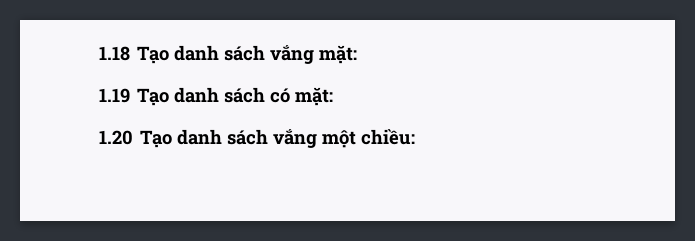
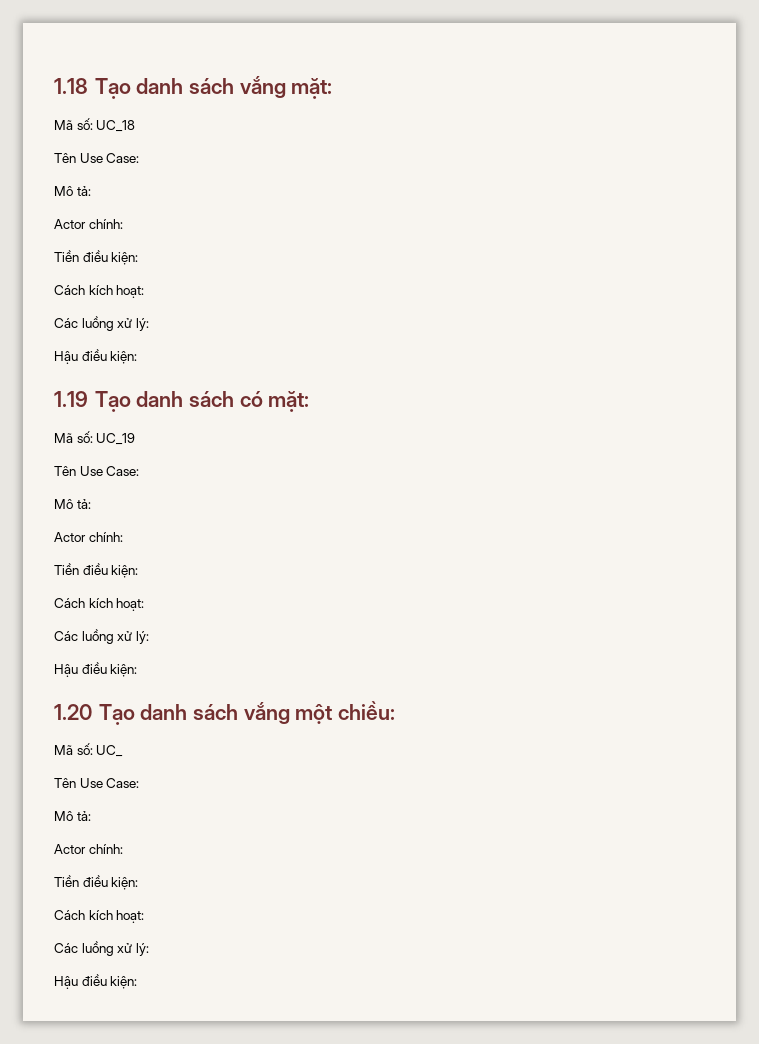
+ Mã số: UC_18
+ Tên Use Case:
+ Mô tả:
+ Actor chính:
+ Tiền điều kiện:
+ Cách kích hoạt:
+ Các luồng xử lý:
+ Hậu điều kiện:
+ Mã số: UC_19
+ Tên Use Case:
+ Mô tả:
+ Actor chính:
+ Tiền điều kiện:
+ Cách kích hoạt:
+ Các luồng xử lý:
+ Hậu điều kiện:
+ Mã số: UC_
+ Tên Use Case:
+ Mô tả:
+ Actor chính:
+ Tiền điều kiện:
+ Cách kích hoạt:
+ Các luồng xử lý:
+ Hậu điều kiện:

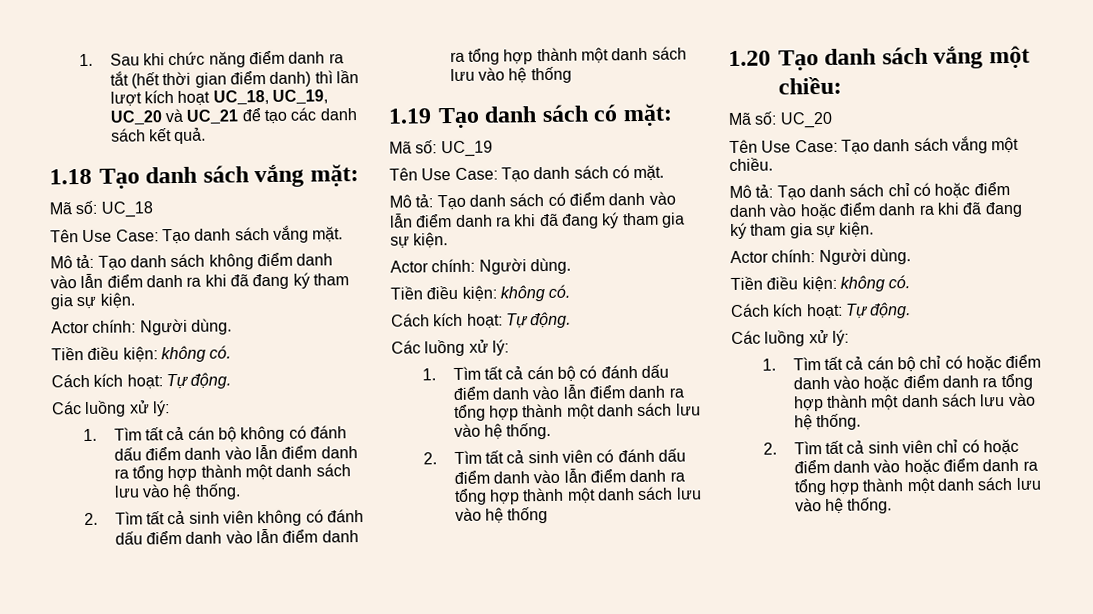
+ 1. Sau khi chức năng điểm danh ra tắt (hết thời gian điểm danh) thì lần lượt kích hoạt UC_18, UC_19, UC_20 và UC_21 để tạo các danh sách kết quả.
  Mã số: UC_18
- Tên Use Case:
- Mô tả:
- Actor chính:
- Tiền điều kiện:
- Cách kích hoạt:
+ Tên Use Case: Tạo danh sách vắng mặt.
+ Mô tả: Tạo danh sách không điểm danh vào lẫn điểm danh ra khi đã đang ký tham gia sự kiện.
+ Actor chính: Người dùng.
+ Tiền điều kiện: không có.
+ Cách kích hoạt: Tự động.
  Các luồng xử lý:
- Hậu điều kiện:
+ 1. Tìm tất cả cán bộ không có đánh dấu điểm danh vào lẫn điểm danh ra tổng hợp thành một danh sách lưu vào hệ thống.
+ 2. Tìm tất cả sinh viên không có đánh dấu điểm danh vào lẫn điểm danh ra tổng hợp thành một danh sách lưu vào hệ thống
  Mã số: UC_19
- Tên Use Case:
- Mô tả:
- Actor chính:
- Tiền điều kiện:
- Cách kích hoạt:
+ Tên Use Case: Tạo danh sách có mặt.
+ Mô tả: Tạo danh sách có điểm danh vào lẫn điểm danh ra khi đã đang ký tham gia sự kiện.
+ Actor chính: Người dùng.
+ Tiền điều kiện: không có.
+ Cách kích hoạt: Tự động.
  Các luồng xử lý:
- Hậu điều kiện:
+ 1. Tìm tất cả cán bộ có đánh dấu điểm danh vào lẫn điểm danh ra tổng hợp thành một danh sách lưu vào hệ thống.
+ 2. Tìm tất cả sinh viên có đánh dấu điểm danh vào lẫn điểm danh ra tổng hợp thành một danh sách lưu vào hệ thống
- Mã số: UC_
- Tên Use Case:
- Mô tả:
- Actor chính:
- Tiền điều kiện:
- Cách kích hoạt:
+ Mã số: UC_20
+ Tên Use Case: Tạo danh sách vắng một chiều.
+ Mô tả: Tạo danh sách chỉ có hoặc điểm danh vào hoặc điểm danh ra khi đã đang ký tham gia sự kiện.
+ Actor chính: Người dùng.
+ Tiền điều kiện: không có.
+ Cách kích hoạt: Tự động.
  Các luồng xử lý:
- Hậu điều kiện:
+ 1. Tìm tất cả cán bộ chỉ có hoặc điểm danh vào hoặc điểm danh ra tổng hợp thành một danh sách lưu vào hệ thống.
+ 2. Tìm tất cả sinh viên chỉ có hoặc điểm danh vào hoặc điểm danh ra tổng hợp thành một danh sách lưu vào hệ thống.

